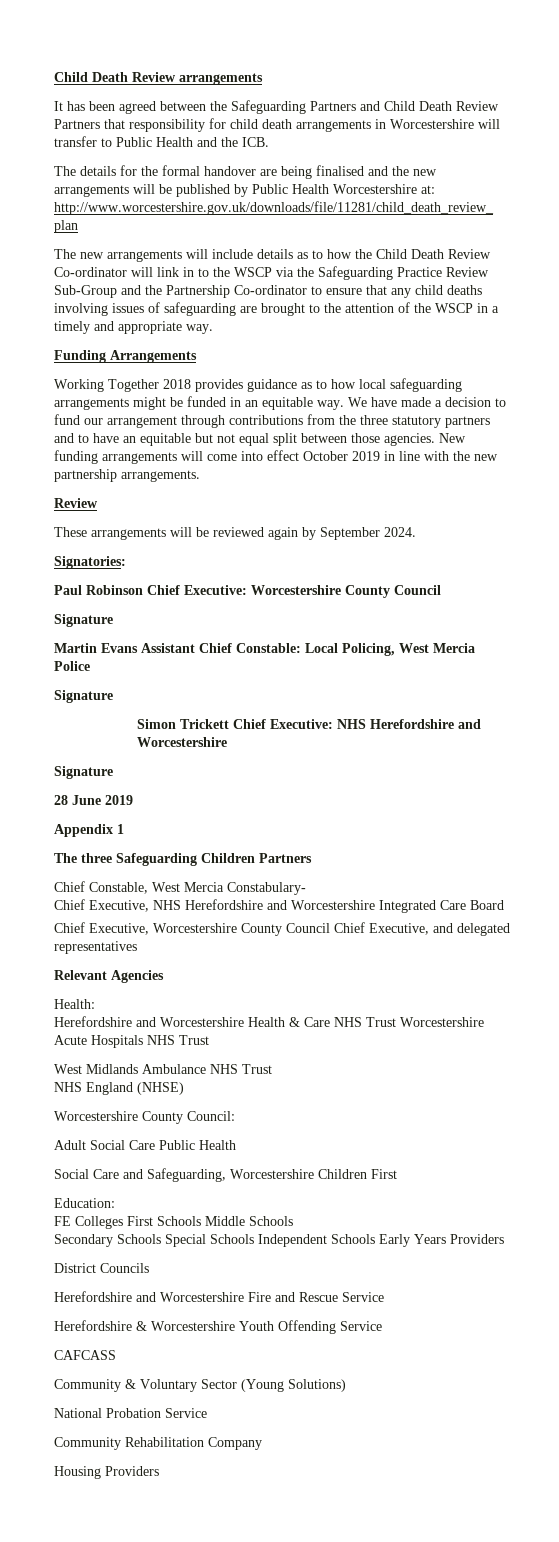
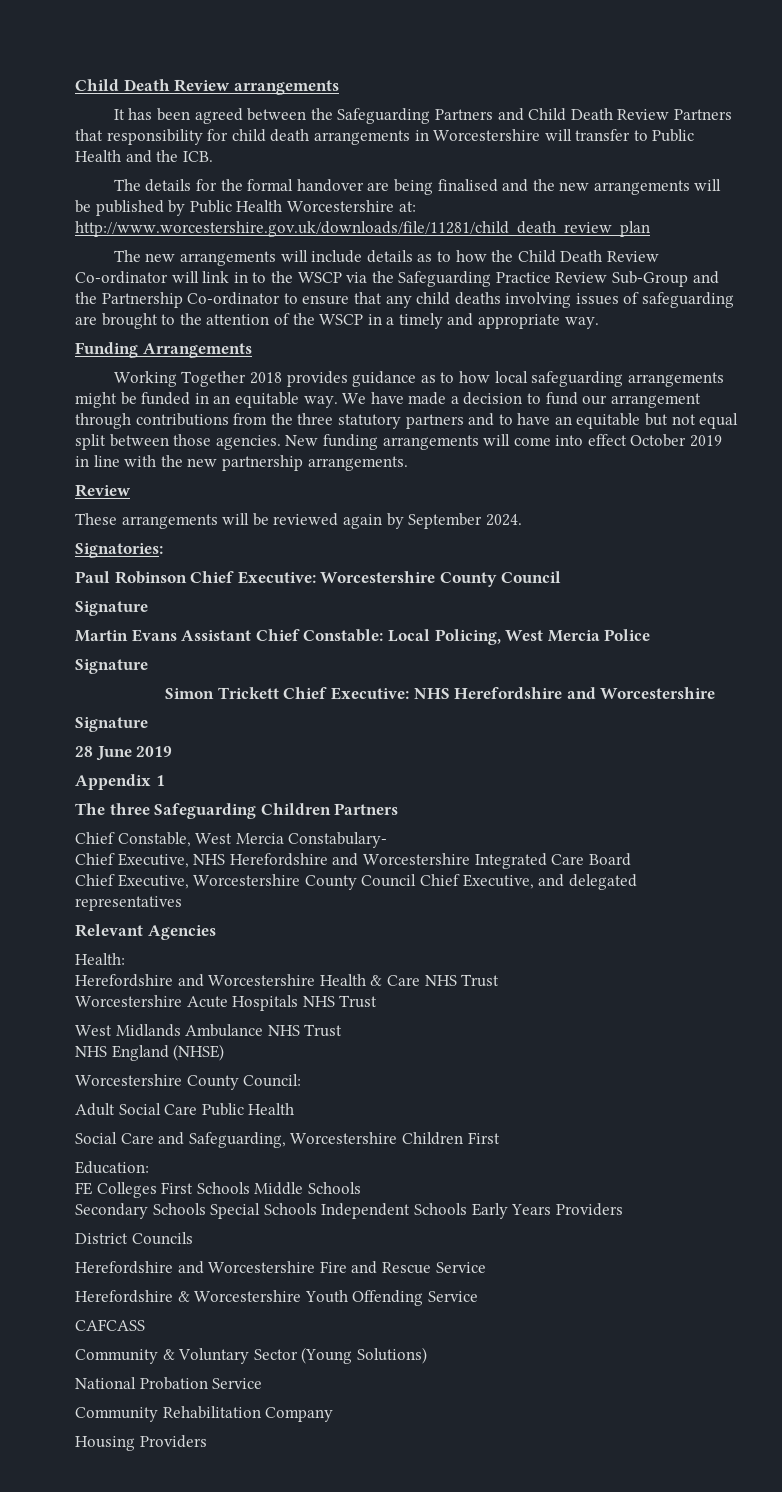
- Herefordshire and Worcestershire Health & Care NHS Trust Worcestershire Acute Hospitals NHS Trust
+ Herefordshire and Worcestershire Health & Care NHS Trust
+ Worcestershire Acute Hospitals NHS Trust

